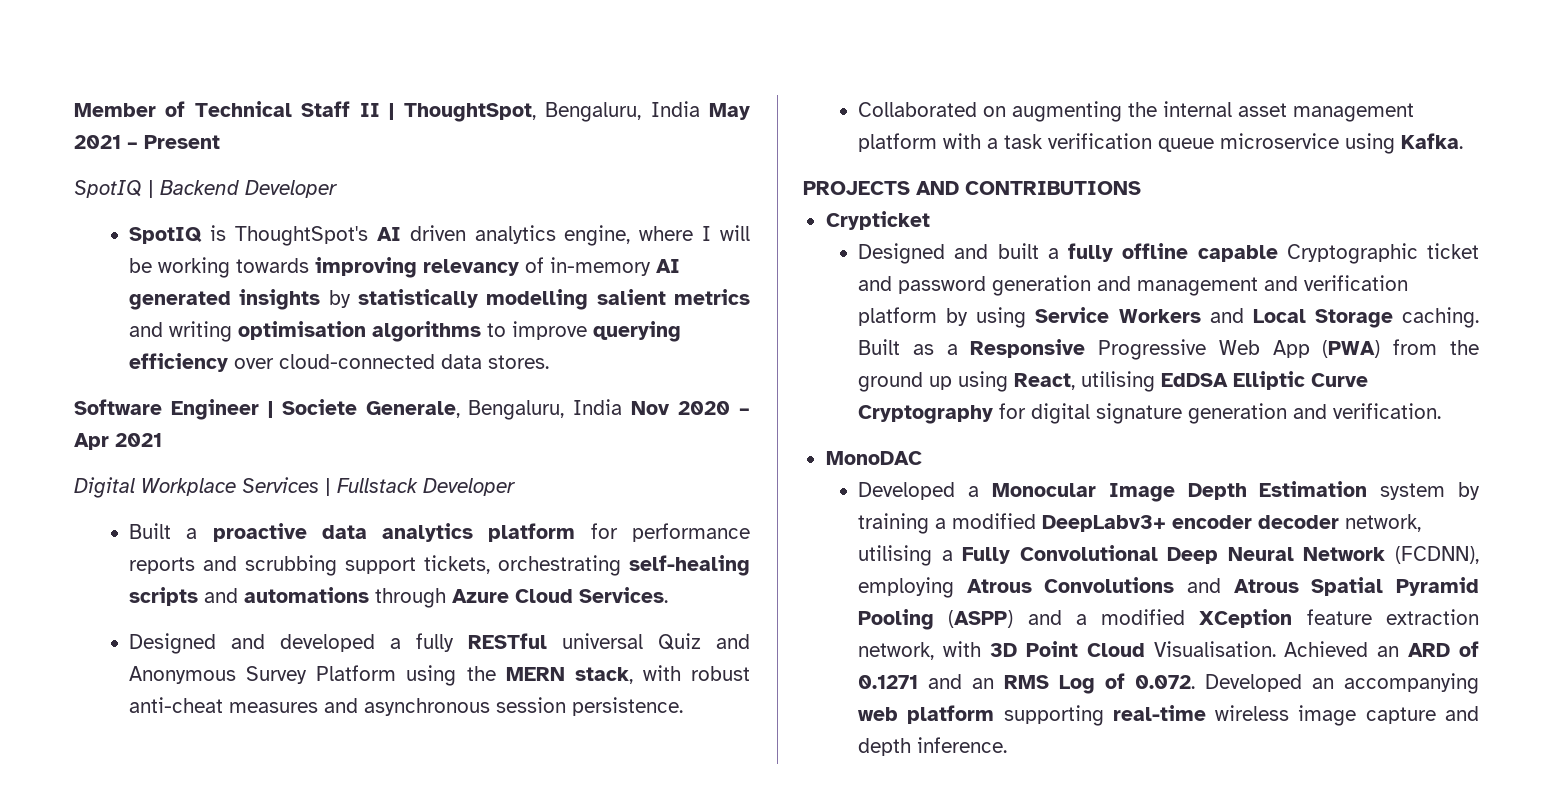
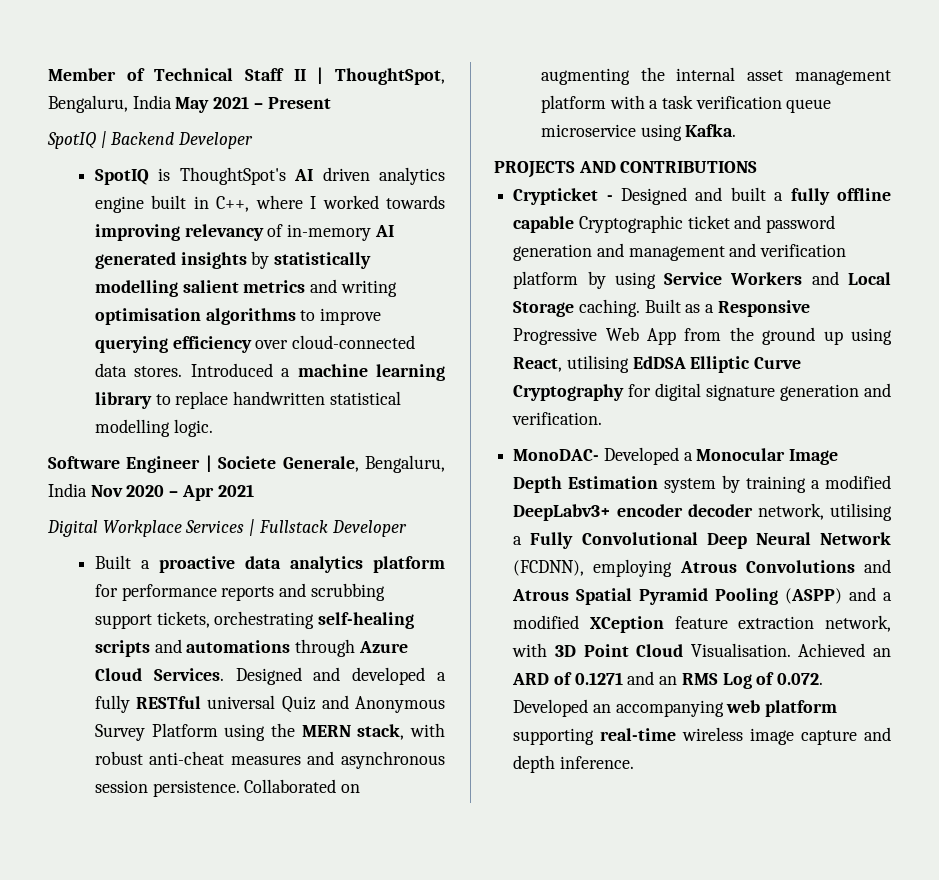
- SpotIQ is ThoughtSpot's AI driven analytics engine, where I will be working towards improving relevancy of in-memory AI generated insights by statistically modelling salient metrics and writing optimisation algorithms to improve querying efficiency over cloud-connected data stores.
+ SpotIQ is ThoughtSpot's AI driven analytics engine built in C++, where I worked towards improving relevancy of in-memory AI generated insights by statistically modelling salient metrics and writing optimisation algorithms to improve querying efficiency over cloud-connected data stores. Introduced a machine learning library to replace handwritten statistical modelling logic.
- Built a proactive data analytics platform for performance reports and scrubbing support tickets, orchestrating self-healing scripts and automations through Azure Cloud Services.
- Designed and developed a fully RESTful universal Quiz and Anonymous Survey Platform using the MERN stack, with robust anti-cheat measures and asynchronous session persistence.
- Collaborated on augmenting the internal asset management platform with a task verification queue microservice using Kafka.
+ Built a proactive data analytics platform for performance reports and scrubbing support tickets, orchestrating self-healing scripts and automations through Azure Cloud Services. Designed and developed a fully RESTful universal Quiz and Anonymous Survey Platform using the MERN stack, with robust anti-cheat measures and asynchronous session persistence. Collaborated on augmenting the internal asset management platform with a task verification queue microservice using Kafka.
- Crypticket
- Designed and built a fully offline capable Cryptographic ticket and password generation and management and verification platform by using Service Workers and Local Storage caching.
+ Crypticket - Designed and built a fully offline capable Cryptographic ticket and password generation and management and verification platform by using Service Workers and Local Storage caching.
- Built as a Responsive Progressive Web App (PWA) from the ground up using React, utilising EdDSA Elliptic Curve Cryptography for digital signature generation and verification.
+ Built as a Responsive Progressive Web App from the ground up using React, utilising EdDSA Elliptic Curve Cryptography for digital signature generation and verification.
- MonoDAC
- Developed a Monocular Image Depth Estimation system by training a modified DeepLabv3+ encoder decoder network, utilising a Fully Convolutional Deep Neural Network (FCDNN), employing Atrous Convolutions and Atrous Spatial Pyramid Pooling (ASPP) and a modified XCeption feature extraction network, with 3D Point Cloud Visualisation.
+ MonoDAC- Developed a Monocular Image Depth Estimation system by training a modified DeepLabv3+ encoder decoder network, utilising a Fully Convolutional Deep Neural Network (FCDNN), employing Atrous Convolutions and Atrous Spatial Pyramid Pooling (ASPP) and a modified XCeption feature extraction network, with 3D Point Cloud Visualisation.

